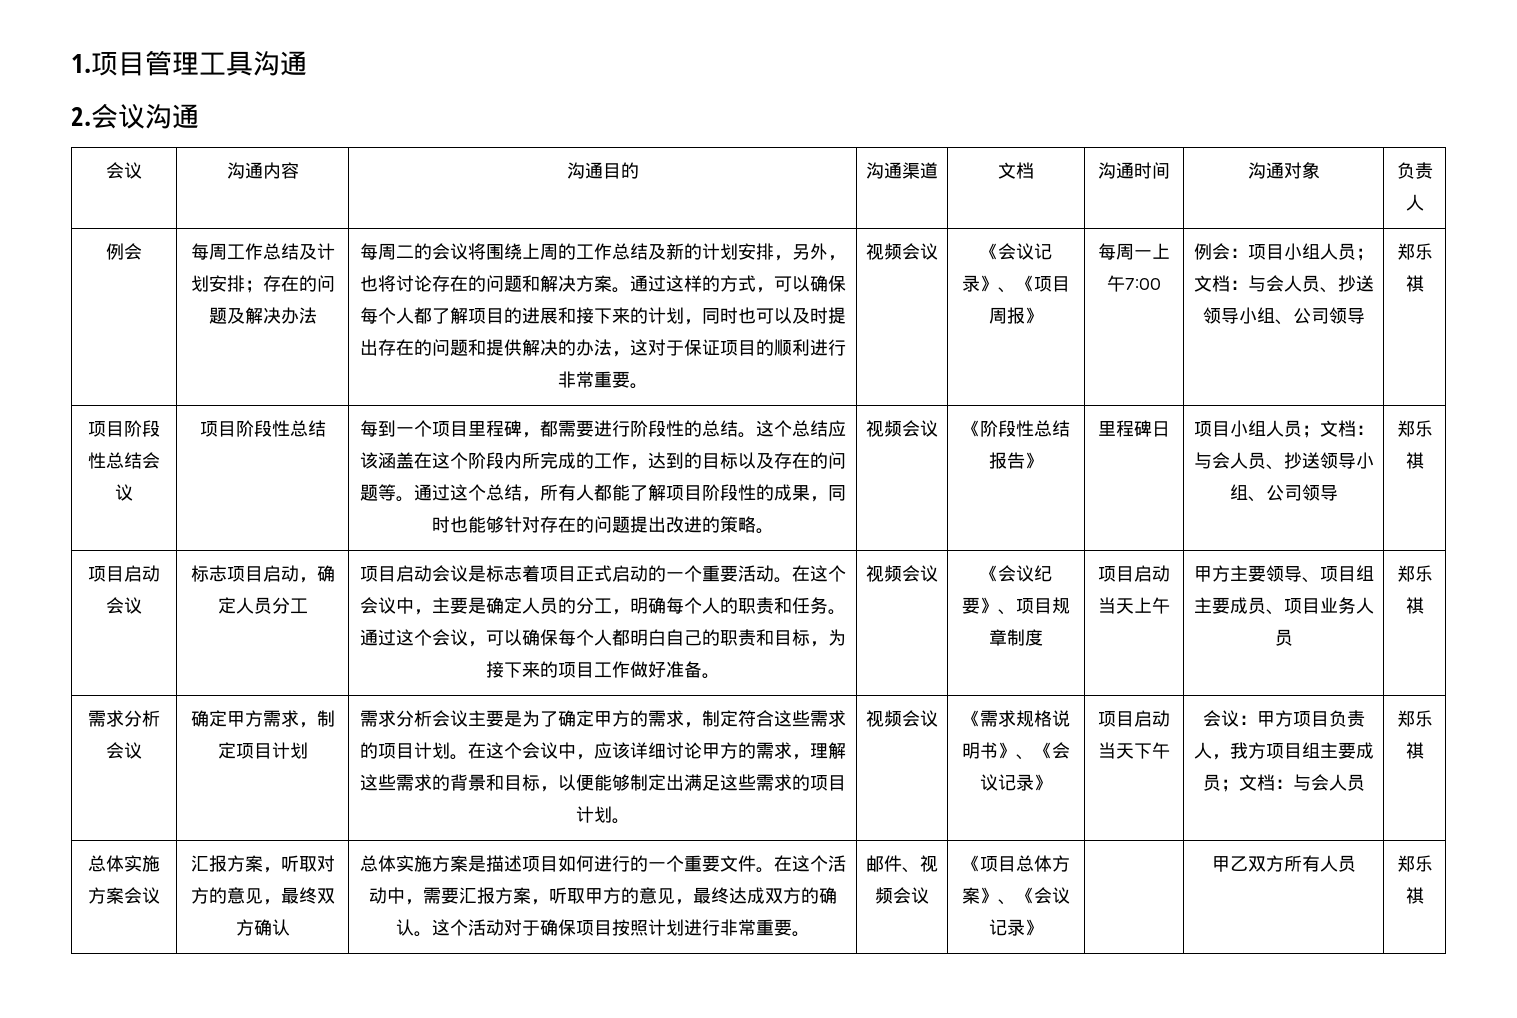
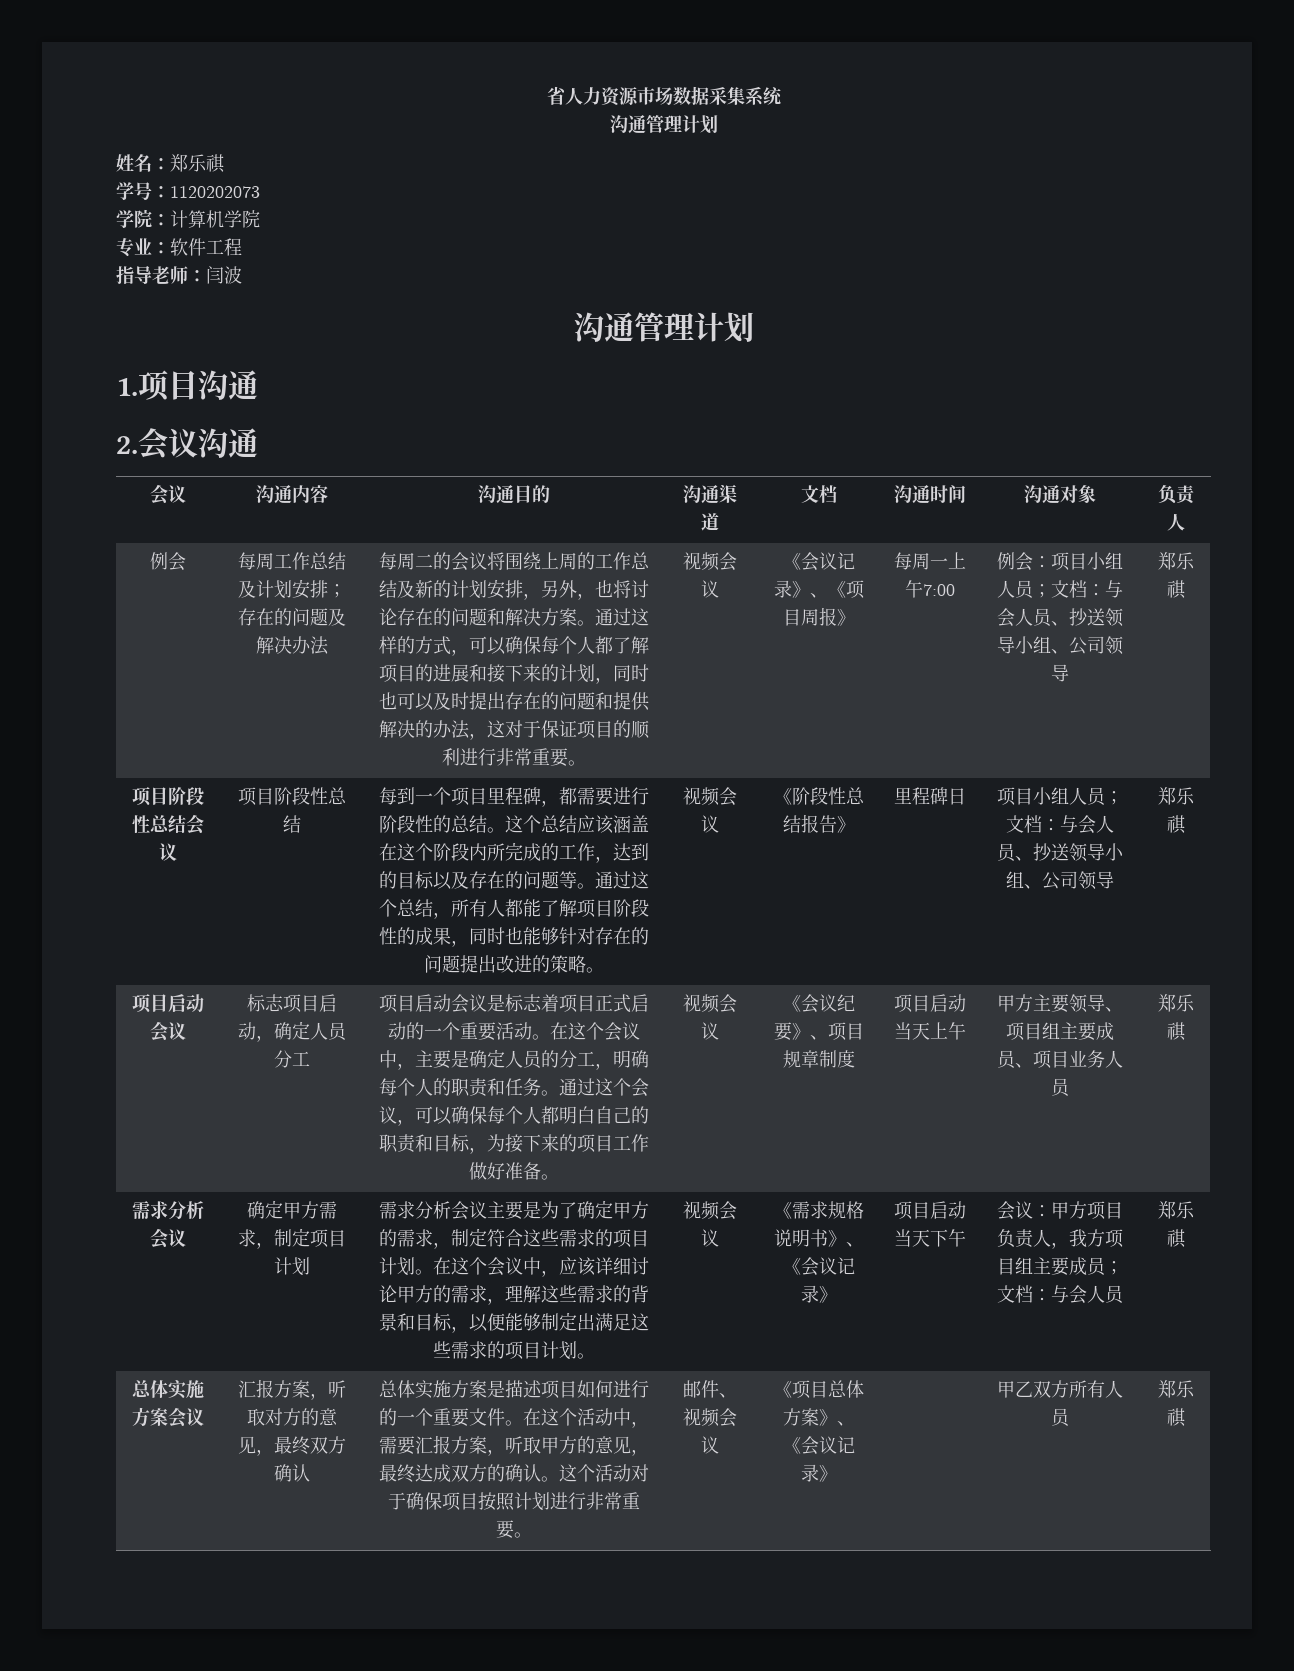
- 1.项目管理工具沟通
+ 省人力资源市场数据采集系统
+ 沟通管理计划
+ 姓名：郑乐祺
+ 学号：1120202073
+ 学院：计算机学院
+ 专业：软件工程
+ 指导老师：闫波
+ 沟通管理计划
+ 1.项目沟通

